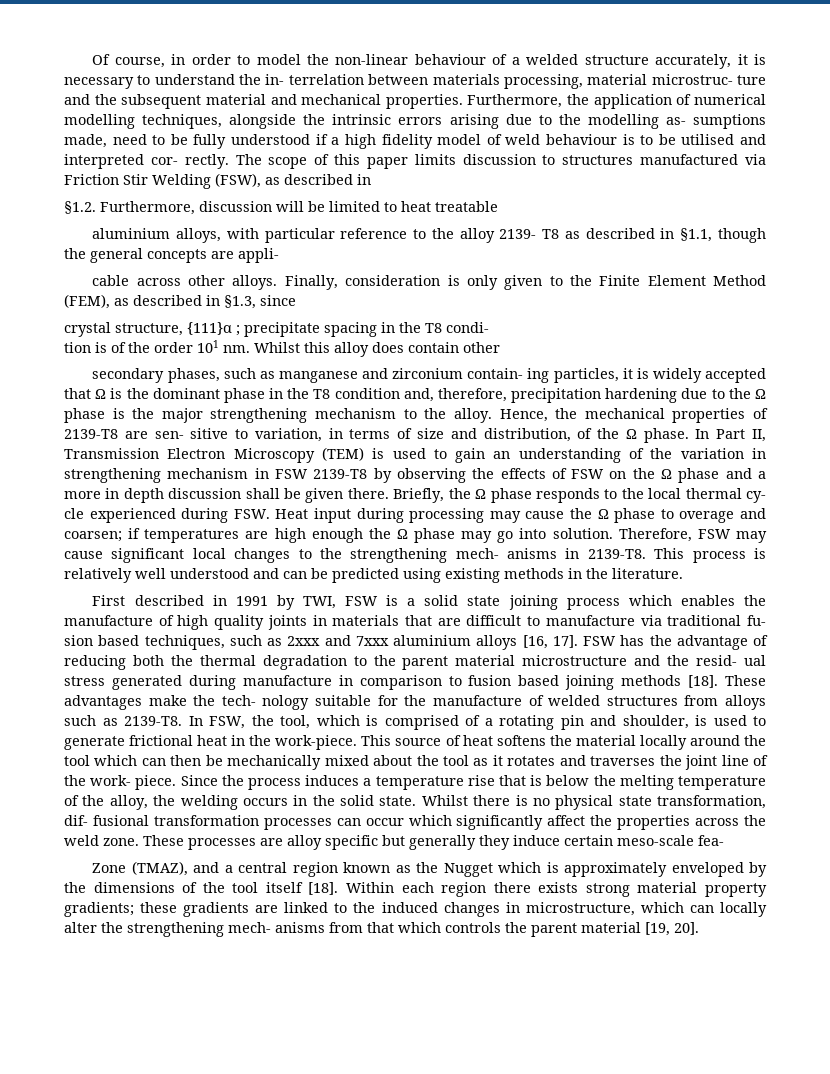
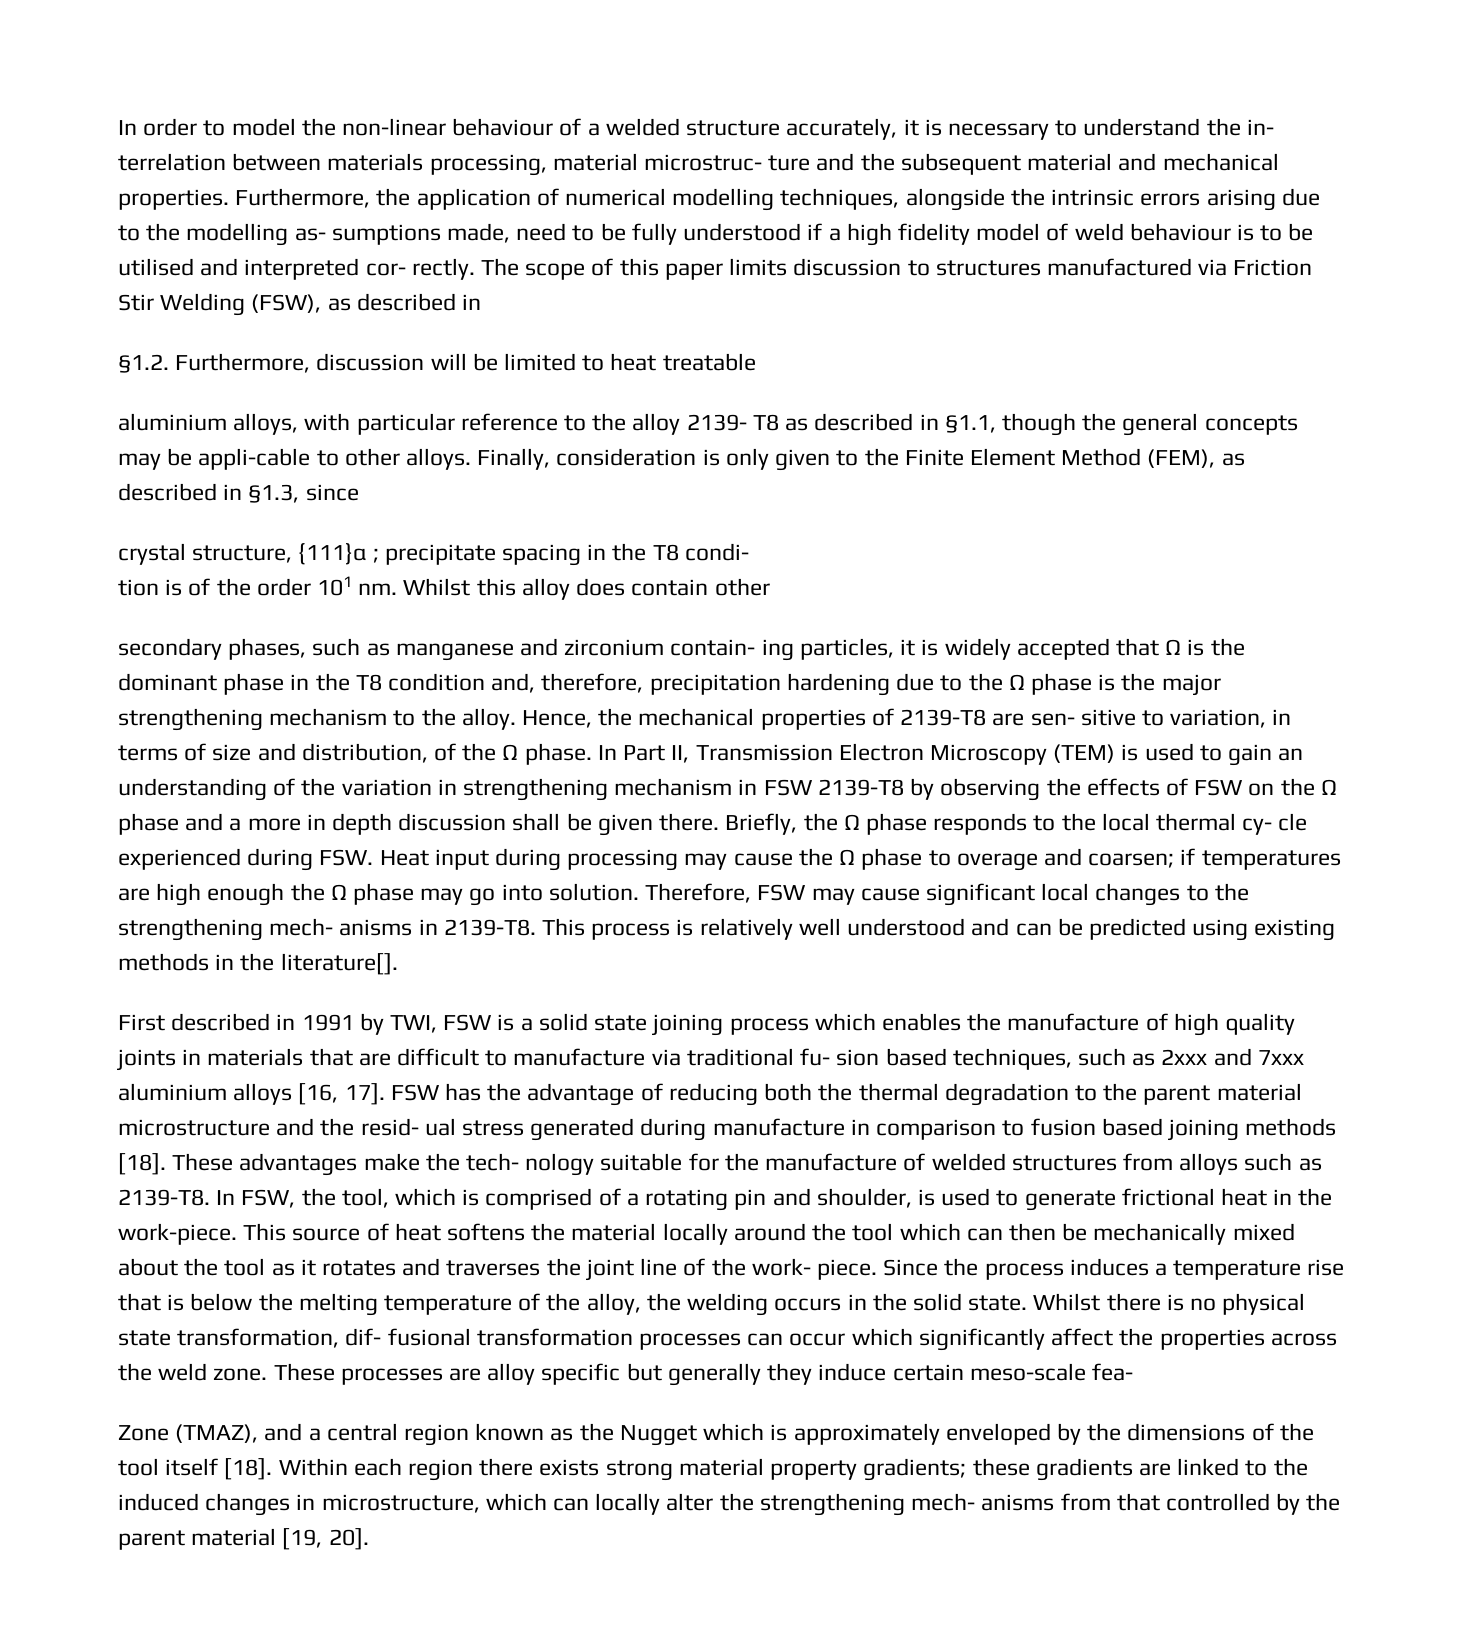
- Of course, in order to model the non-linear behaviour of a welded structure accurately, it is necessary to understand the in- terrelation between materials processing, material microstruc- ture and the subsequent material and mechanical properties.
+ In order to model the non-linear behaviour of a welded structure accurately, it is necessary to understand the in- terrelation between materials processing, material microstruc- ture and the subsequent material and mechanical properties.
- aluminium alloys, with particular reference to the alloy 2139- T8 as described in §1.1, though the general concepts are appli-
- cable across other alloys.
+ aluminium alloys, with particular reference to the alloy 2139- T8 as described in §1.1, though the general concepts may be appli-cable to other alloys.
- This process is relatively well understood and can be predicted using existing methods in the literature.
+ This process is relatively well understood and can be predicted using existing methods in the literature[].
- Within each region there exists strong material property gradients; these gradients are linked to the induced changes in microstructure, which can locally alter the strengthening mech- anisms from that which controls the parent material [19, 20].
+ Within each region there exists strong material property gradients; these gradients are linked to the induced changes in microstructure, which can locally alter the strengthening mech- anisms from that controlled by the parent material [19, 20].

